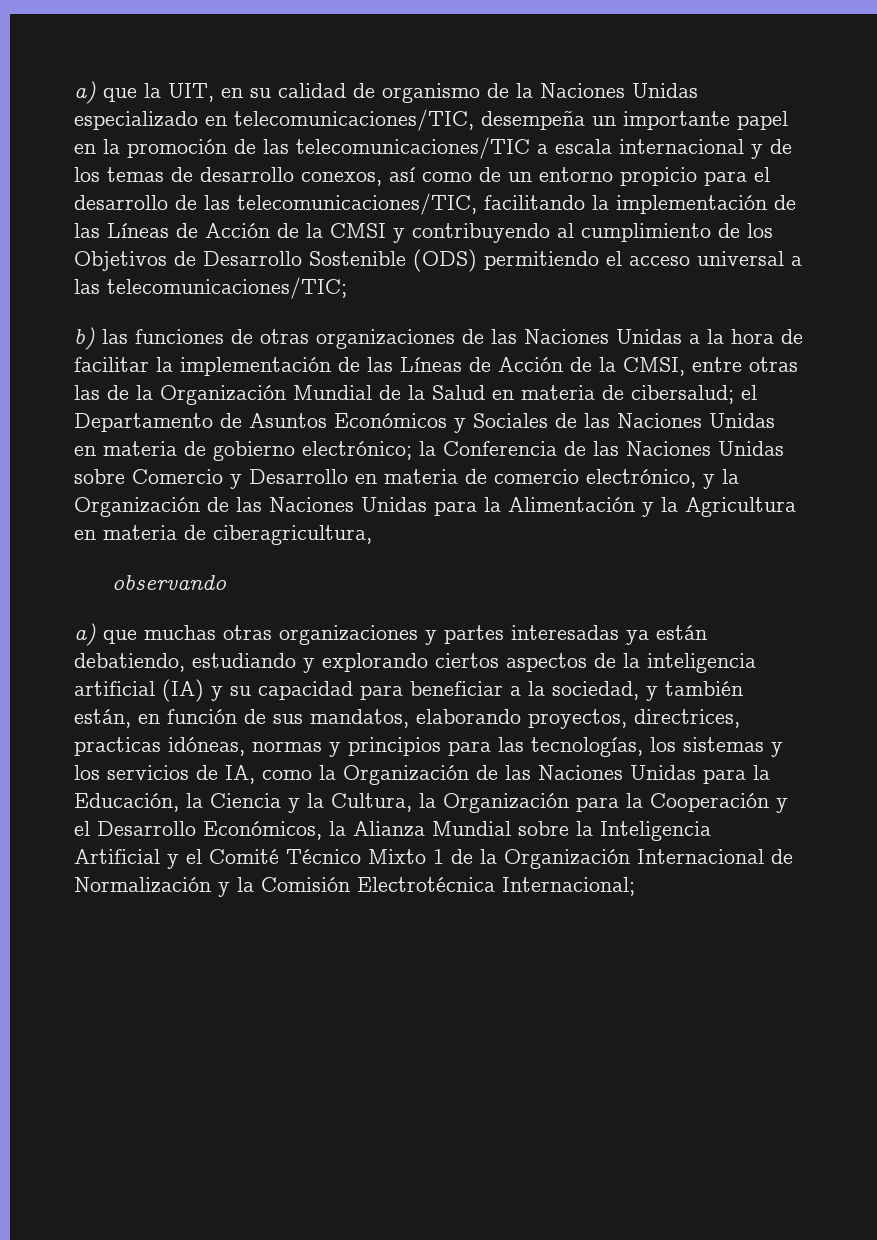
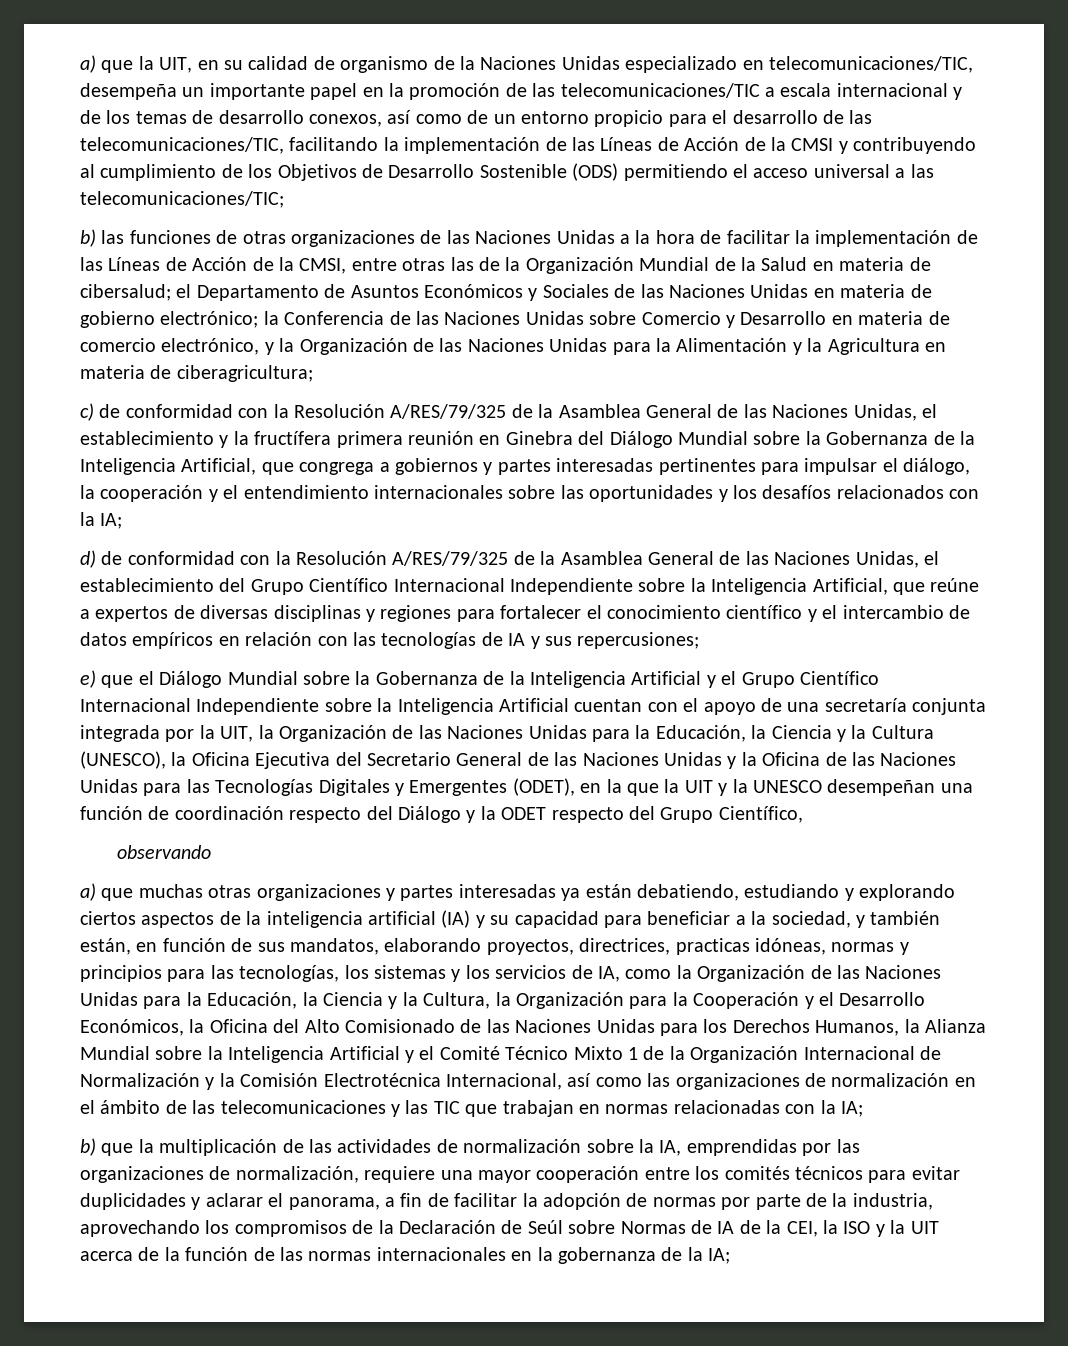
- la Conferencia de las Naciones Unidas sobre Comercio y Desarrollo en materia de comercio electrónico, y la Organización de las Naciones Unidas para la Alimentación y la Agricultura en materia de ciberagricultura,
+ la Conferencia de las Naciones Unidas sobre Comercio y Desarrollo en materia de comercio electrónico, y la Organización de las Naciones Unidas para la Alimentación y la Agricultura en materia de ciberagricultura;
+ c) de conformidad con la Resolución A/RES/79/325 de la Asamblea General de las Naciones Unidas, el establecimiento y la fructífera primera reunión en Ginebra del Diálogo Mundial sobre la Gobernanza de la Inteligencia Artificial, que congrega a gobiernos y partes interesadas pertinentes para impulsar el diálogo, la cooperación y el entendimiento internacionales sobre las oportunidades y los desafíos relacionados con la IA;
+ d) de conformidad con la Resolución A/RES/79/325 de la Asamblea General de las Naciones Unidas, el establecimiento del Grupo Científico Internacional Independiente sobre la Inteligencia Artificial, que reúne a expertos de diversas disciplinas y regiones para fortalecer el conocimiento científico y el intercambio de datos empíricos en relación con las tecnologías de IA y sus repercusiones;
+ e) que el Diálogo Mundial sobre la Gobernanza de la Inteligencia Artificial y el Grupo Científico Internacional Independiente sobre la Inteligencia Artificial cuentan con el apoyo de una secretaría conjunta integrada por la UIT, la Organización de las Naciones Unidas para la Educación, la Ciencia y la Cultura (UNESCO), la Oficina Ejecutiva del Secretario General de las Naciones Unidas y la Oficina de las Naciones Unidas para las Tecnologías Digitales y Emergentes (ODET), en la que la UIT y la UNESCO desempeñan una función de coordinación respecto del Diálogo y la ODET respecto del Grupo Científico,
- a) que muchas otras organizaciones y partes interesadas ya están debatiendo, estudiando y explorando ciertos aspectos de la inteligencia artificial (IA) y su capacidad para beneficiar a la sociedad, y también están, en función de sus mandatos, elaborando proyectos, directrices, practicas idóneas, normas y principios para las tecnologías, los sistemas y los servicios de IA, como la Organización de las Naciones Unidas para la Educación, la Ciencia y la Cultura, la Organización para la Cooperación y el Desarrollo Económicos, la Alianza Mundial sobre la Inteligencia Artificial y el Comité Técnico Mixto 1 de la Organización Internacional de Normalización y la Comisión Electrotécnica Internacional;
+ a) que muchas otras organizaciones y partes interesadas ya están debatiendo, estudiando y explorando ciertos aspectos de la inteligencia artificial (IA) y su capacidad para beneficiar a la sociedad, y también están, en función de sus mandatos, elaborando proyectos, directrices, practicas idóneas, normas y principios para las tecnologías, los sistemas y los servicios de IA, como la Organización de las Naciones Unidas para la Educación, la Ciencia y la Cultura, la Organización para la Cooperación y el Desarrollo Económicos, la Oficina del Alto Comisionado de las Naciones Unidas para los Derechos Humanos, la Alianza Mundial sobre la Inteligencia Artificial y el Comité Técnico Mixto 1 de la Organización Internacional de Normalización y la Comisión Electrotécnica Internacional, así como las organizaciones de normalización en el ámbito de las telecomunicaciones y las TIC que trabajan en normas relacionadas con la IA;
+ b) que la multiplicación de las actividades de normalización sobre la IA, emprendidas por las organizaciones de normalización, requiere una mayor cooperación entre los comités técnicos para evitar duplicidades y aclarar el panorama, a fin de facilitar la adopción de normas por parte de la industria, aprovechando los compromisos de la Declaración de Seúl sobre Normas de IA de la CEI, la ISO y la UIT acerca de la función de las normas internacionales en la gobernanza de la IA;

